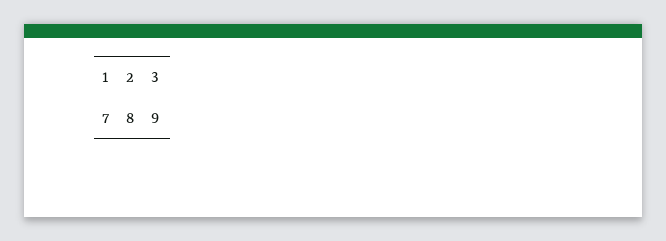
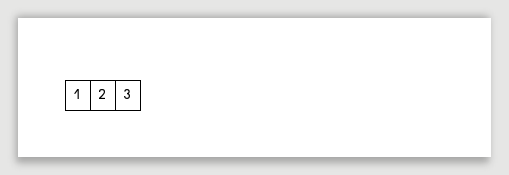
- 7 | 8 | 9

